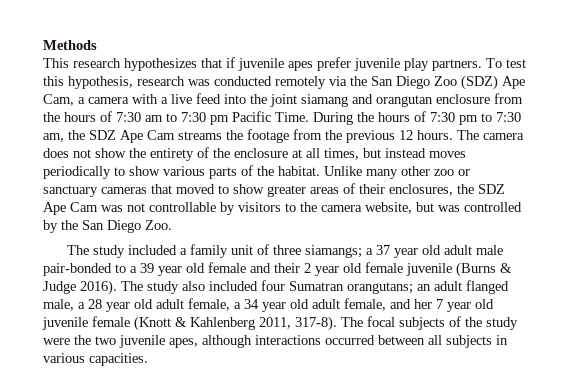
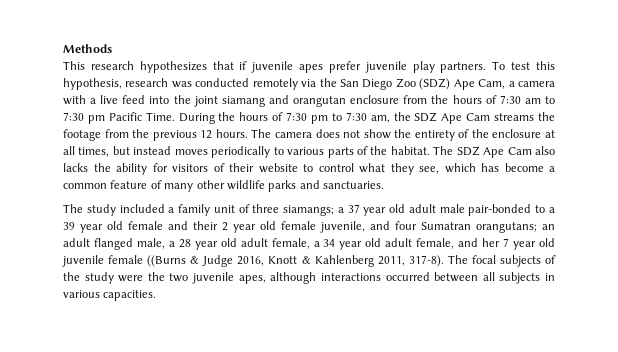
- The camera does not show the entirety of the enclosure at all times, but instead moves periodically to show various parts of the habitat.
+ The camera does not show the entirety of the enclosure at all times, but instead moves periodically to various parts of the habitat.
- Unlike many other zoo or sanctuary cameras that moved to show greater areas of their enclosures, the SDZ Ape Cam was not controllable by visitors to the camera website, but was controlled by the San Diego Zoo.
+ The SDZ Ape Cam also lacks the ability for visitors of their website to control what they see, which has become a common feature of many other wildlife parks and sanctuaries.
- The study included a family unit of three siamangs; a 37 year old adult male pair-bonded to a 39 year old female and their 2 year old female juvenile (Burns & Judge 2016). The study also included four Sumatran orangutans; an adult flanged male, a 28 year old adult female, a 34 year old adult female, and her 7 year old juvenile female (Knott & Kahlenberg 2011, 317-8).
+ The study included a family unit of three siamangs; a 37 year old adult male pair-bonded to a 39 year old female and their 2 year old female juvenile, and four Sumatran orangutans; an adult flanged male, a 28 year old adult female, a 34 year old adult female, and her 7 year old juvenile female ((Burns & Judge 2016, Knott & Kahlenberg 2011, 317-8).

